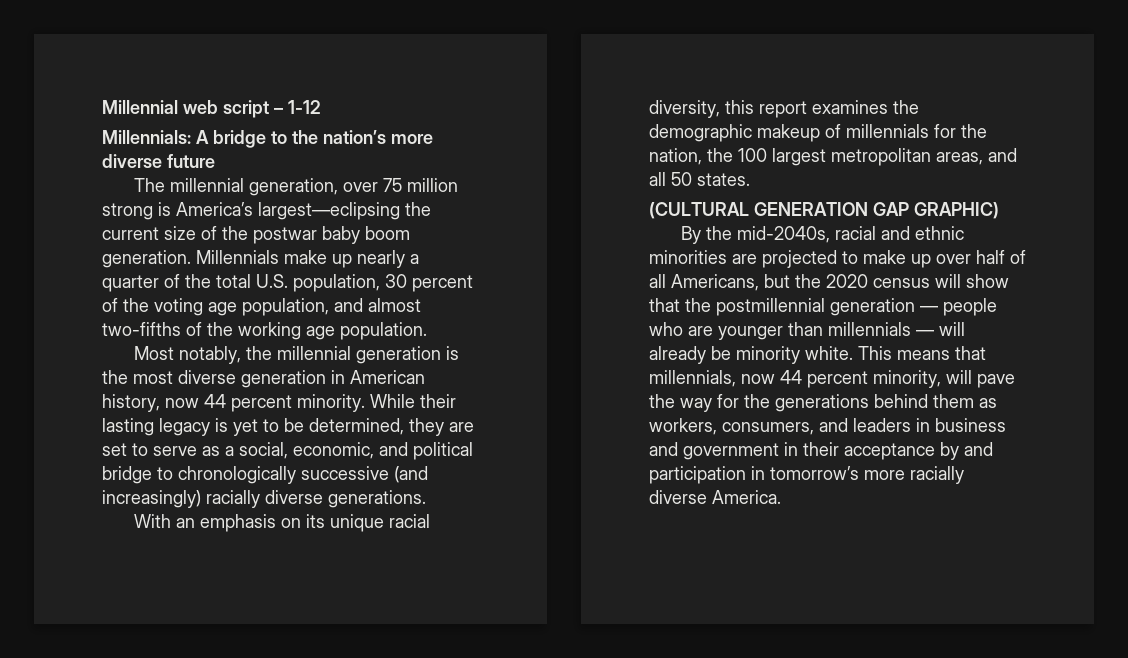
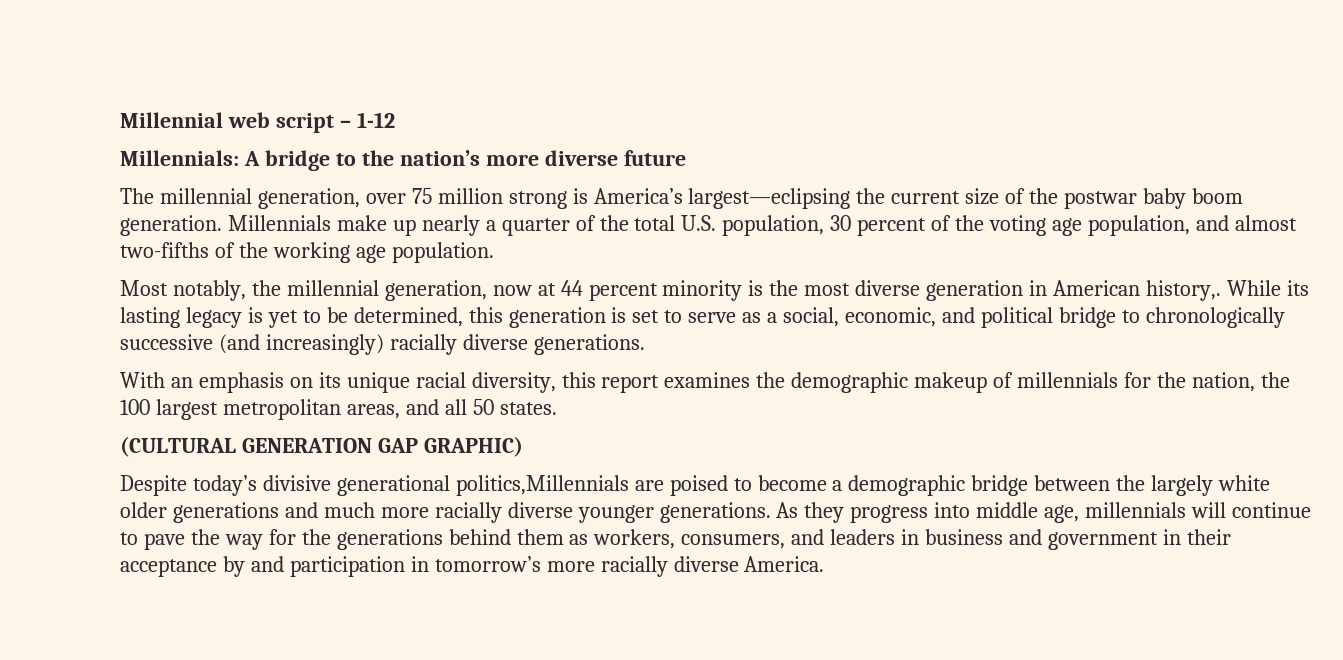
- Most notably, the millennial generation is the most diverse generation in American history, now 44 percent minority. While their lasting legacy is yet to be determined, they are set to serve as a social, economic, and political bridge to chronologically successive (and increasingly) racially diverse generations.
+ Most notably, the millennial generation, now at 44 percent minority is the most diverse generation in American history,. While its lasting legacy is yet to be determined, this generation is set to serve as a social, economic, and political bridge to chronologically successive (and increasingly) racially diverse generations.
- By the mid-2040s, racial and ethnic minorities are projected to make up over half of all Americans, but the 2020 census will show that the postmillennial generation — people who are younger than millennials — will already be minority white. This means that millennials, now 44 percent minority, will pave the way for the generations behind them as workers, consumers, and leaders in business and government in their acceptance by and participation in tomorrow’s more racially diverse America.
+ Despite today’s divisive generational politics,Millennials are poised to become a demographic bridge between the largely white older generations and much more racially diverse younger generations. As they progress into middle age, millennials will continue to pave the way for the generations behind them as workers, consumers, and leaders in business and government in their acceptance by and participation in tomorrow’s more racially diverse America.

